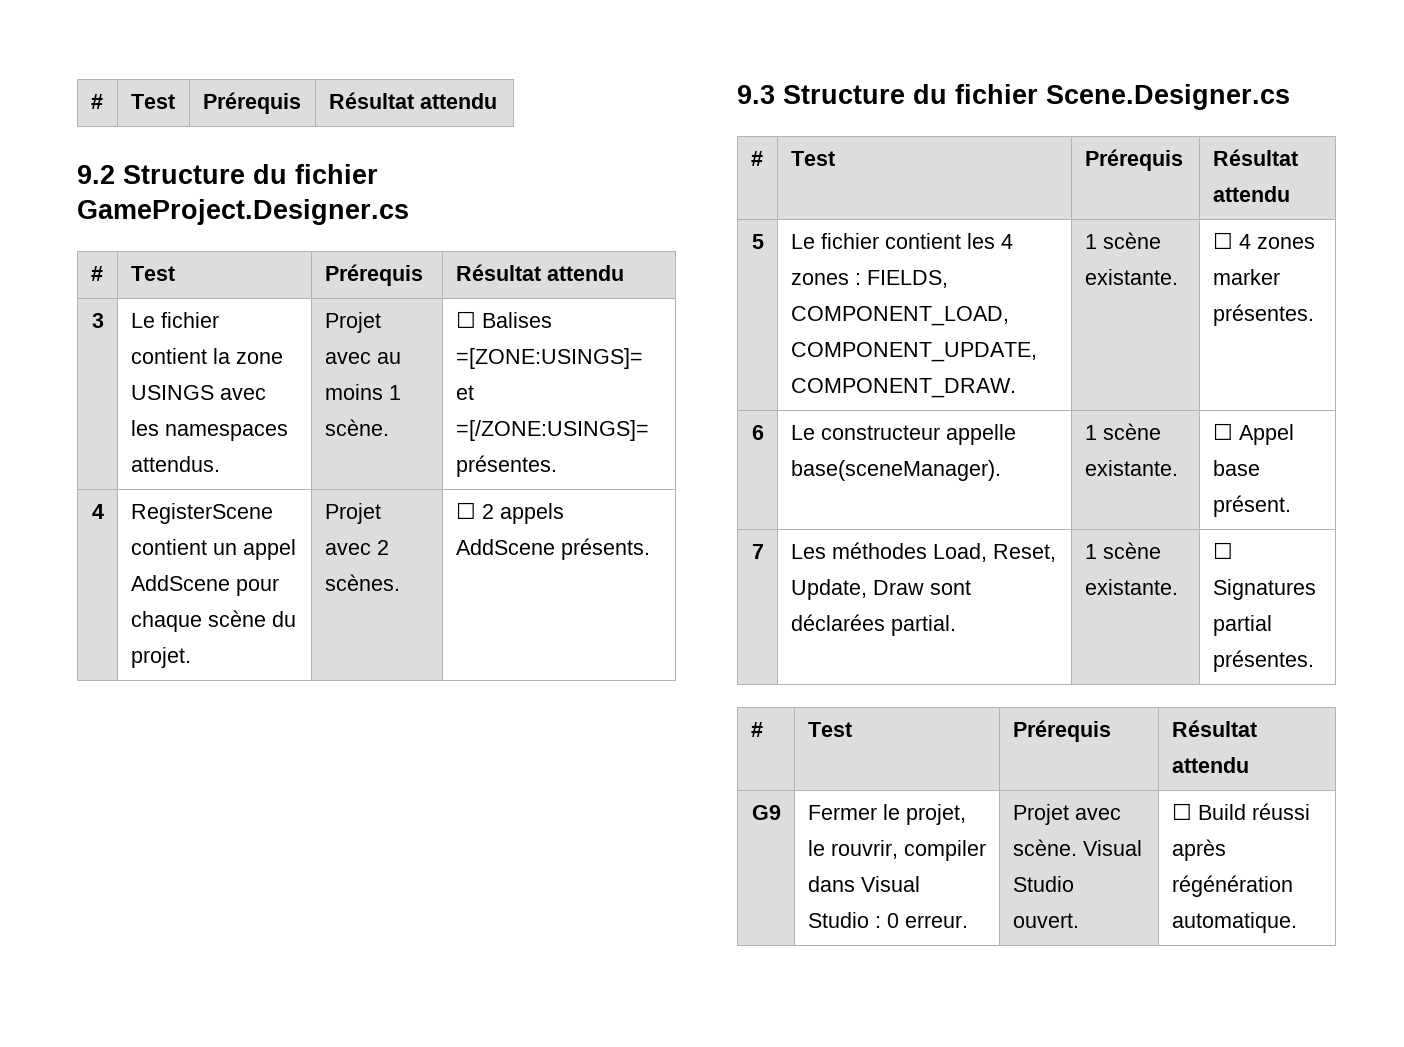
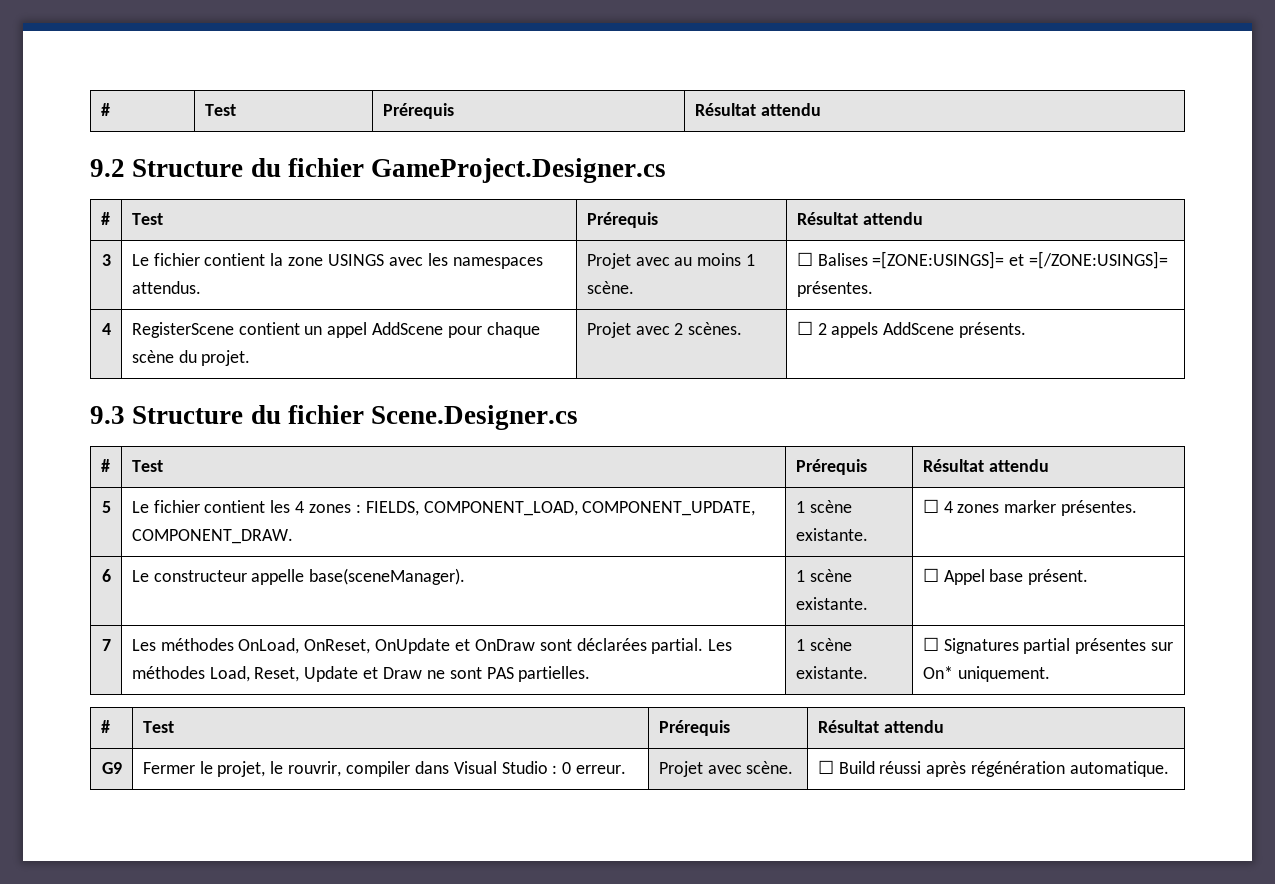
- 7 | Les méthodes Load, Reset, Update, Draw sont déclarées partial. | 1 scène existante. | ☐ Signatures partial présentes.
+ 7 | Les méthodes OnLoad, OnReset, OnUpdate et OnDraw sont déclarées partial. Les méthodes Load, Reset, Update et Draw ne sont PAS partielles. | 1 scène existante. | ☐ Signatures partial présentes sur On* uniquement.
- G9 | Fermer le projet, le rouvrir, compiler dans Visual Studio : 0 erreur. | Projet avec scène. Visual Studio ouvert. | ☐ Build réussi après régénération automatique.
+ G9 | Fermer le projet, le rouvrir, compiler dans Visual Studio : 0 erreur. | Projet avec scène. | ☐ Build réussi après régénération automatique.

